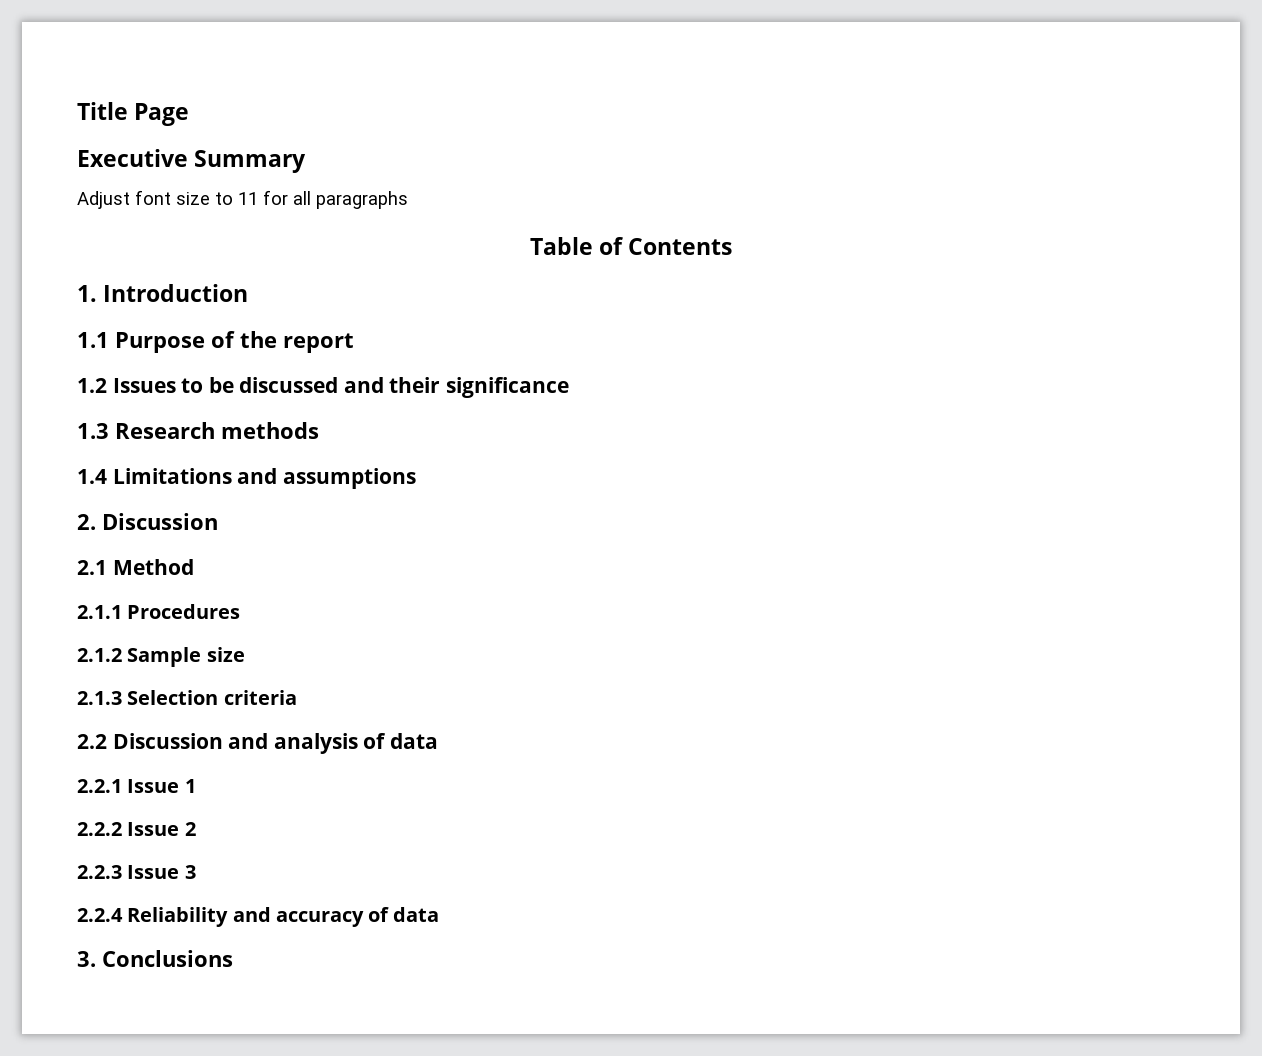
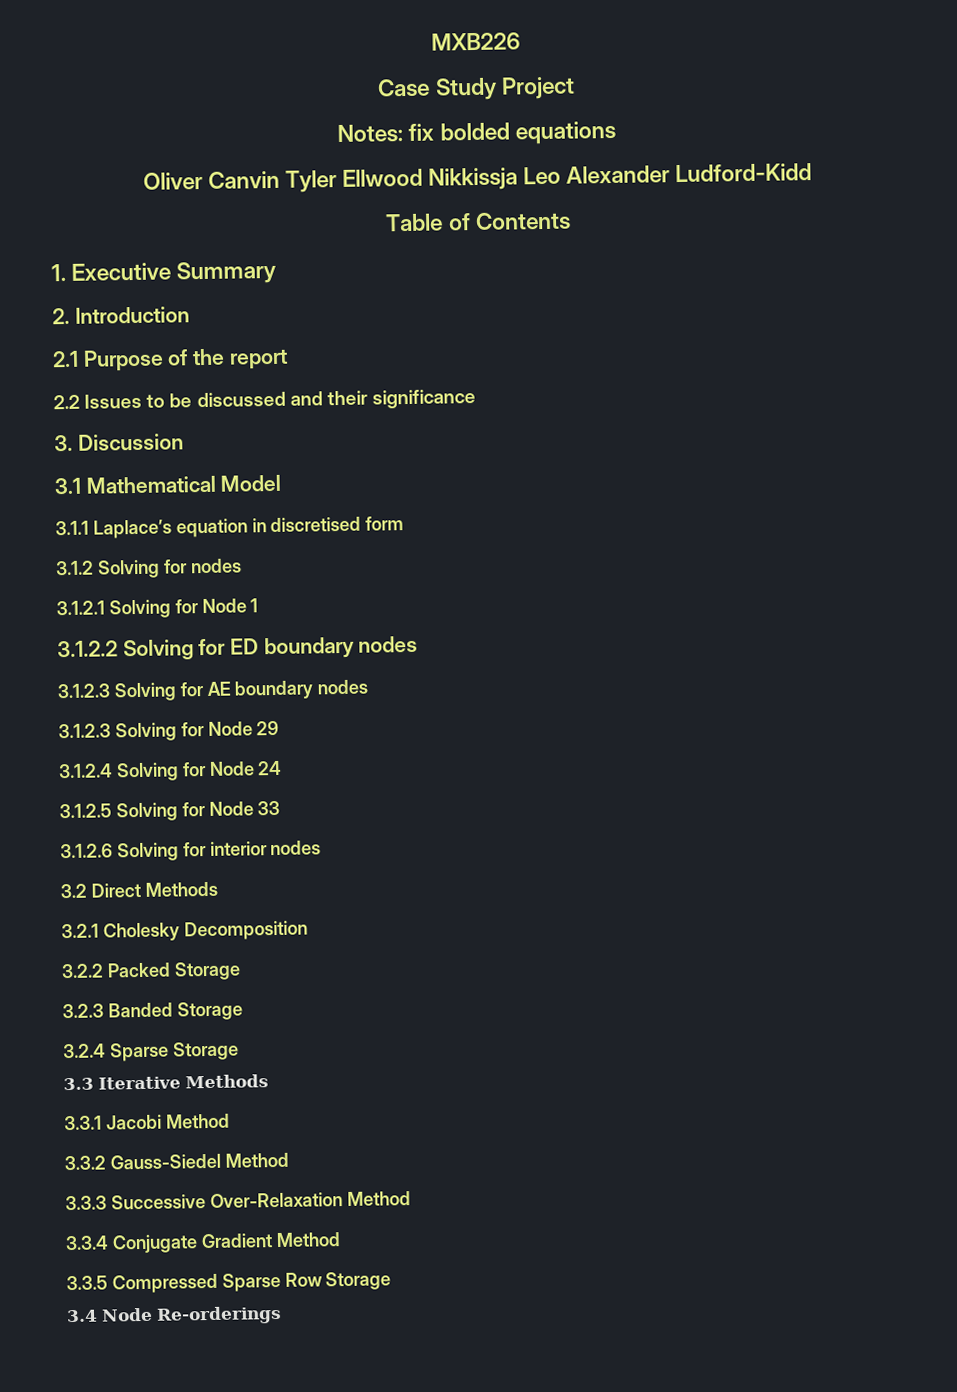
- Title Page
- Executive Summary
- Adjust font size to 11 for all paragraphs
+ MXB226
+ Case Study Project
+ Notes: fix bolded equations
+ Oliver Canvin Tyler Ellwood Nikkissja Leo Alexander Ludford-Kidd
- 1. Introduction
+ 1. Executive Summary
+ 2. Introduction
- 1.1 Purpose of the report
+ 2.1 Purpose of the report
- 1.2 Issues to be discussed and their significance
+ 2.2 Issues to be discussed and their significance
- 1.3 Research methods
- 1.4 Limitations and assumptions
- 2. Discussion
- 2.1 Method
- 2.1.1 Procedures
- 2.1.2 Sample size
- 2.1.3 Selection criteria
- 2.2 Discussion and analysis of data
- 2.2.1 Issue 1
- 2.2.2 Issue 2
- 2.2.3 Issue 3
- 2.2.4 Reliability and accuracy of data
- 3. Conclusions
+ 3. Discussion
+ 3.1 Mathematical Model
+ 3.1.1 Laplace’s equation in discretised form
+ 3.1.2 Solving for nodes
+ 3.1.2.1 Solving for Node 1
+ 3.1.2.2 Solving for ED boundary nodes
+ 3.1.2.3 Solving for AE boundary nodes
+ 3.1.2.3 Solving for Node 29
+ 3.1.2.4 Solving for Node 24
+ 3.1.2.5 Solving for Node 33
+ 3.1.2.6 Solving for interior nodes
+ 3.2 Direct Methods
+ 3.2.1 Cholesky Decomposition
+ 3.2.2 Packed Storage
+ 3.2.3 Banded Storage
+ 3.2.4 Sparse Storage
+ 3.3 Iterative Methods
+ 3.3.1 Jacobi Method
+ 3.3.2 Gauss-Siedel Method
+ 3.3.3 Successive Over-Relaxation Method
+ 3.3.4 Conjugate Gradient Method
+ 3.3.5 Compressed Sparse Row Storage
+ 3.4 Node Re-orderings

